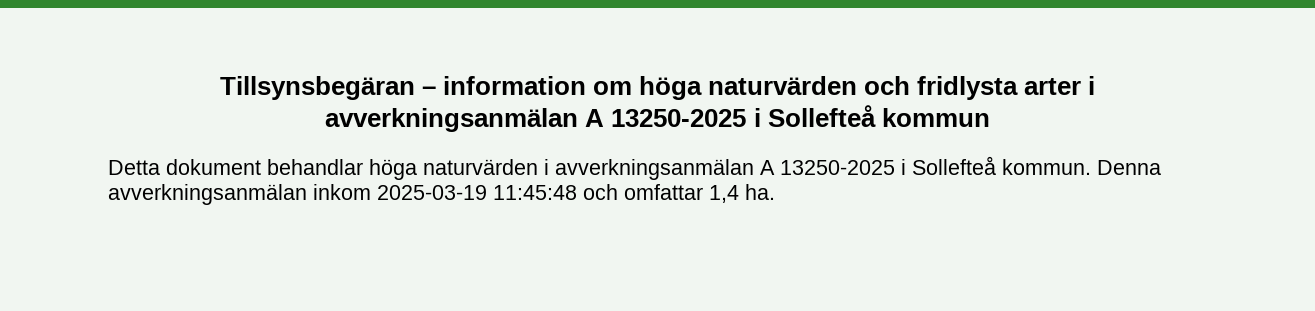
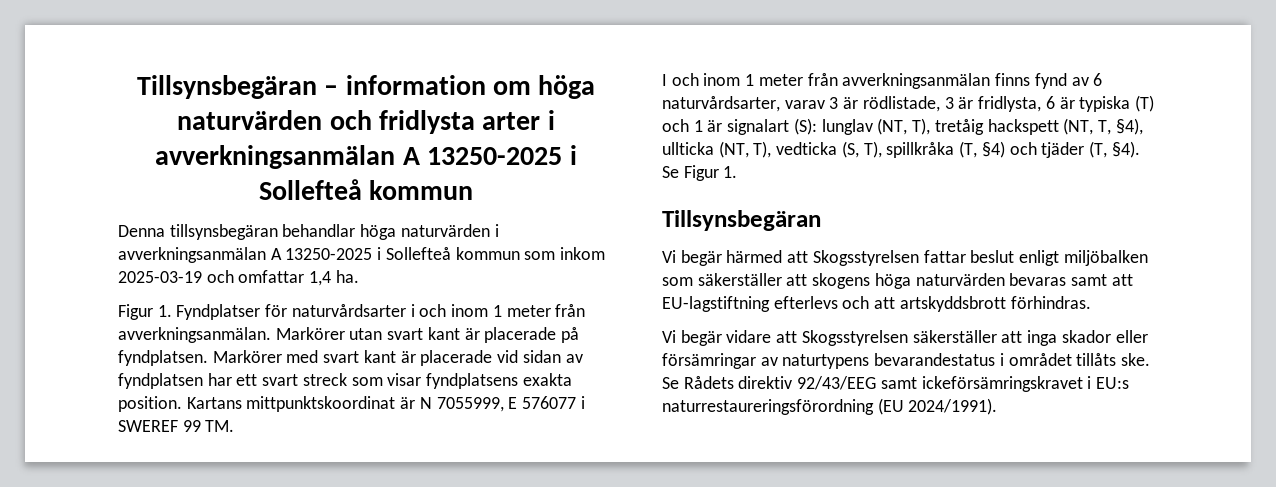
- Detta dokument behandlar höga naturvärden i avverkningsanmälan A 13250-2025 i Sollefteå kommun. Denna avverkningsanmälan inkom 2025-03-19 11:45:48 och omfattar 1,4 ha.
+ Denna tillsynsbegäran behandlar höga naturvärden i avverkningsanmälan A 13250-2025 i Sollefteå kommun som inkom 2025-03-19 och omfattar 1,4 ha.
+ Figur 1. Fyndplatser för naturvårdsarter i och inom 1 meter från avverkningsanmälan. Markörer utan svart kant är placerade på fyndplatsen. Markörer med svart kant är placerade vid sidan av fyndplatsen har ett svart streck som visar fyndplatsens exakta position. Kartans mittpunktskoordinat är N 7055999, E 576077 i SWEREF 99 TM.
+ I och inom 1 meter från avverkningsanmälan finns fynd av 6 naturvårdsarter, varav 3 är rödlistade, 3 är fridlysta, 6 är typiska (T) och 1 är signalart (S): lunglav (NT, T), tretåig hackspett (NT, T, §4), ullticka (NT, T), vedticka (S, T), spillkråka (T, §4) och tjäder (T, §4). Se Figur 1.
+ Tillsynsbegäran
+ Vi begär härmed att Skogsstyrelsen fattar beslut enligt miljöbalken som säkerställer att skogens höga naturvärden bevaras samt att EU-lagstiftning efterlevs och att artskyddsbrott förhindras.
+ Vi begär vidare att Skogsstyrelsen säkerställer att inga skador eller försämringar av naturtypens bevarandestatus i området tillåts ske. Se Rådets direktiv 92/43/EEG samt ickeförsämringskravet i EU:s naturrestaureringsförordning (EU 2024/1991).

